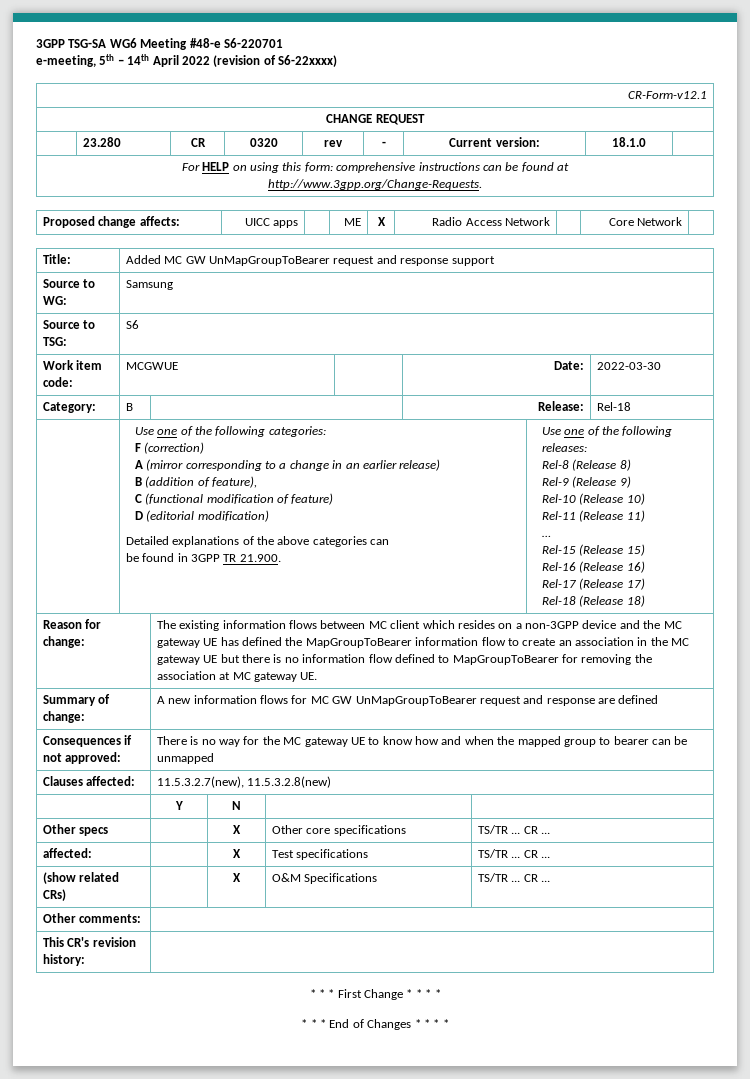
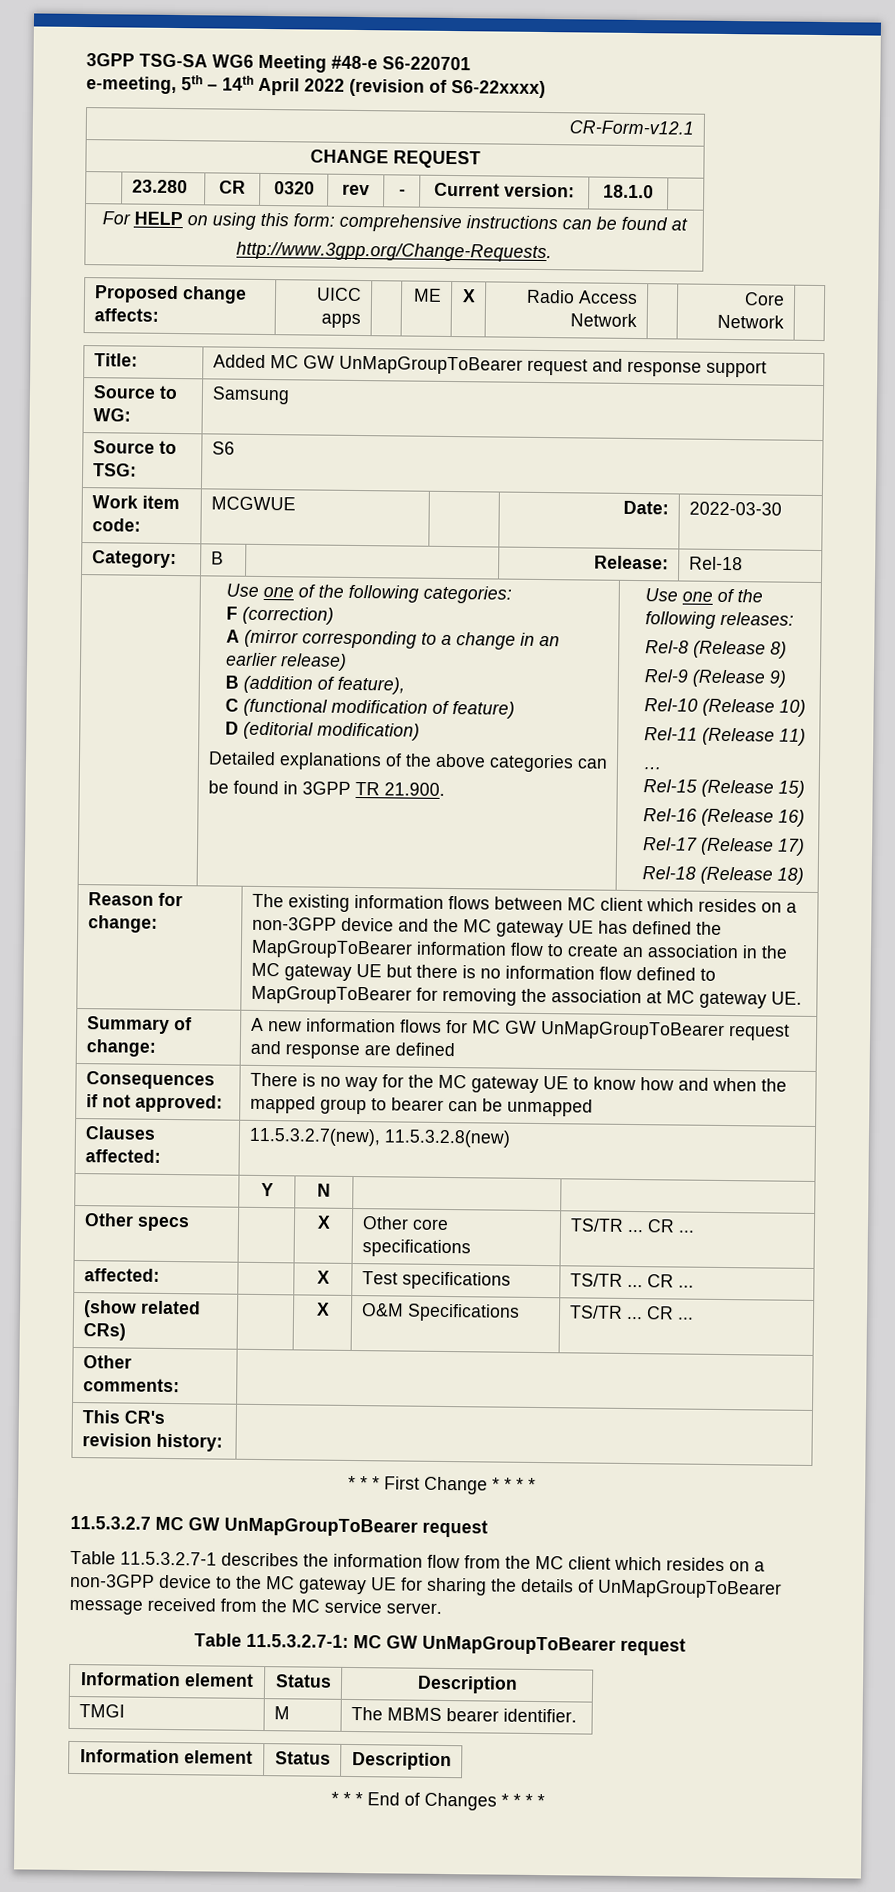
+ 11.5.3.2.7 MC GW UnMapGroupToBearer request
+ Table 11.5.3.2.7-1 describes the information flow from the MC client which resides on a non-3GPP device to the MC gateway UE for sharing the details of UnMapGroupToBearer message received from the MC service server.
+ Table 11.5.3.2.7-1: MC GW UnMapGroupToBearer request
+ Information element | Status | Description
+ TMGI | M | The MBMS bearer identifier.
+ Information element | Status | Description

